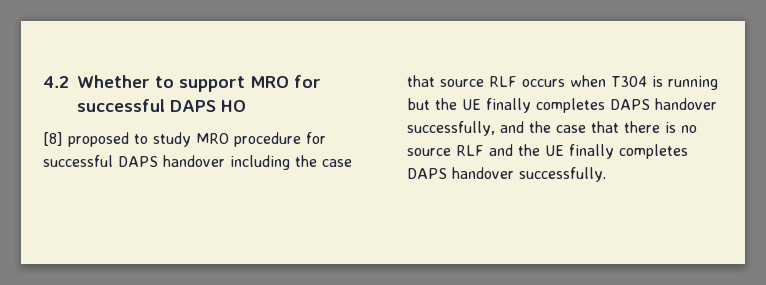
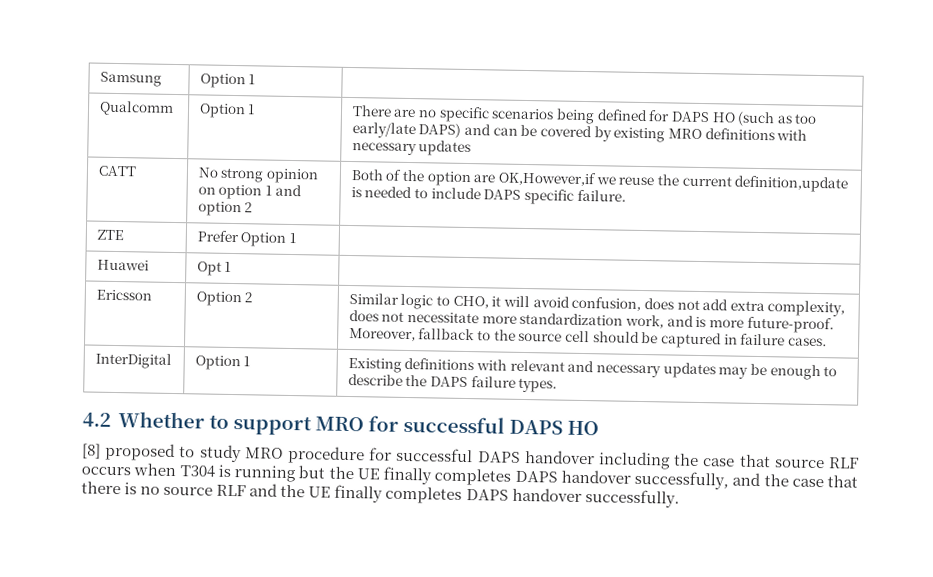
+ Samsung | Option 1 |
+ Qualcomm | Option 1 | There are no specific scenarios being defined for DAPS HO (such as too early/late DAPS) and can be covered by existing MRO definitions with necessary updates
+ CATT | No strong opinion on option 1 and option 2 | Both of the option are OK,However,if we reuse the current definition,update is needed to include DAPS specific failure.
+ ZTE | Prefer Option 1 |
+ Huawei | Opt 1 |
+ Ericsson | Option 2 | Similar logic to CHO, it will avoid confusion, does not add extra complexity, does not necessitate more standardization work, and is more future-proof. Moreover, fallback to the source cell should be captured in failure cases.
+ InterDigital | Option 1 | Existing definitions with relevant and necessary updates may be enough to describe the DAPS failure types.

